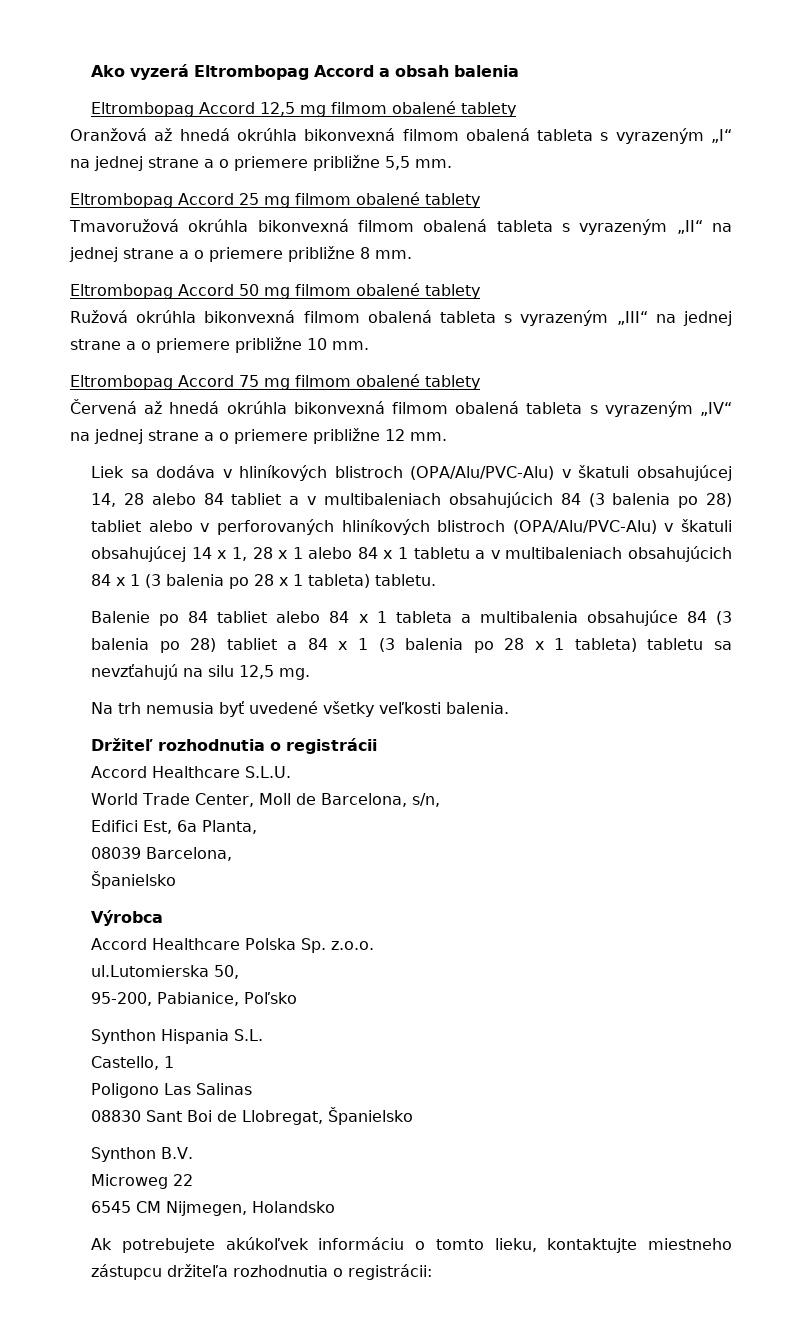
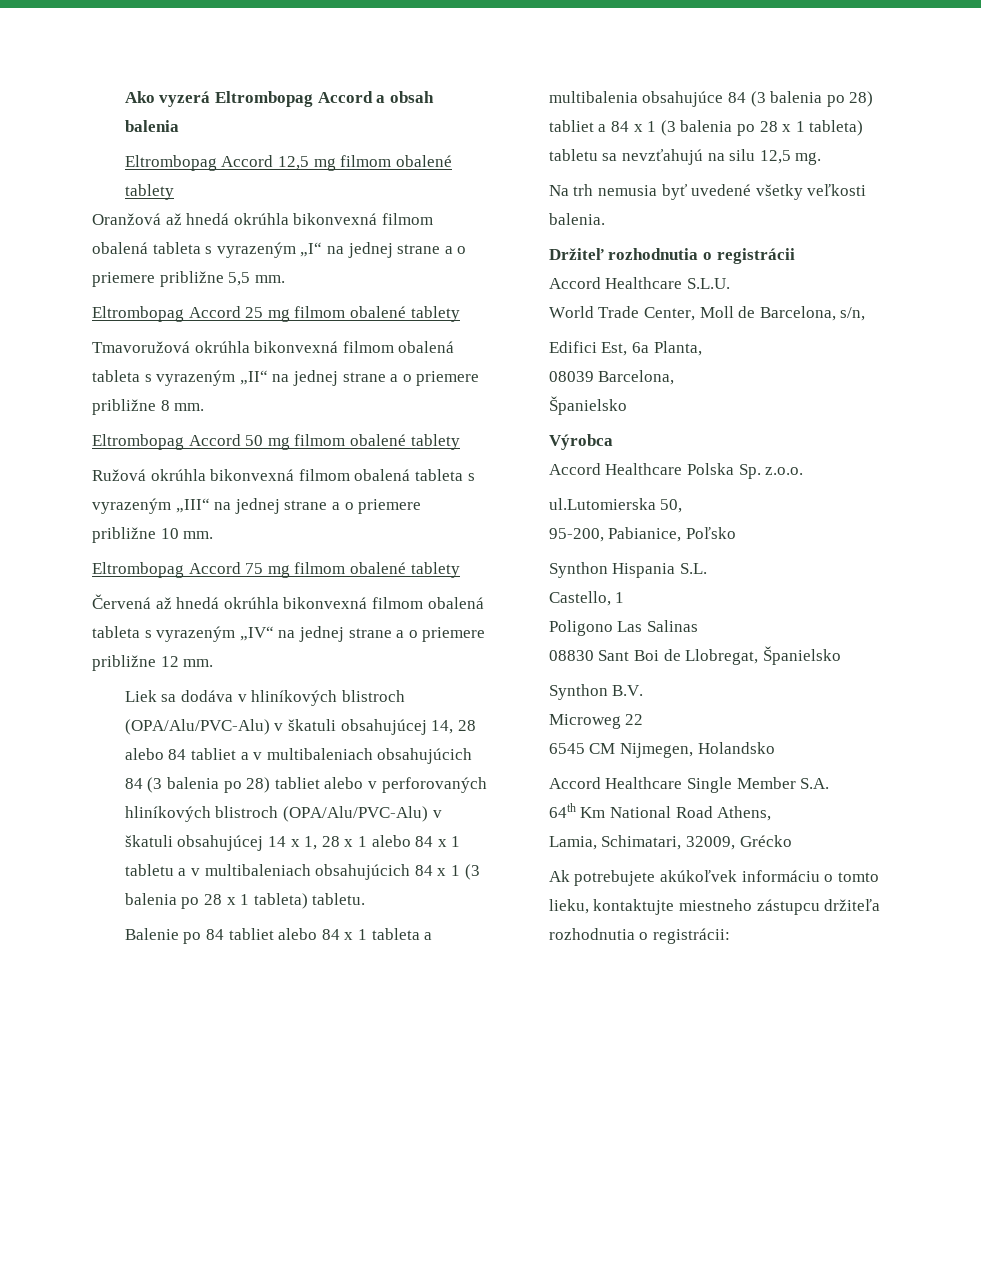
+ Accord Healthcare Single Member S.A.
+ 64th Km National Road Athens,
+ Lamia, Schimatari, 32009, Grécko

